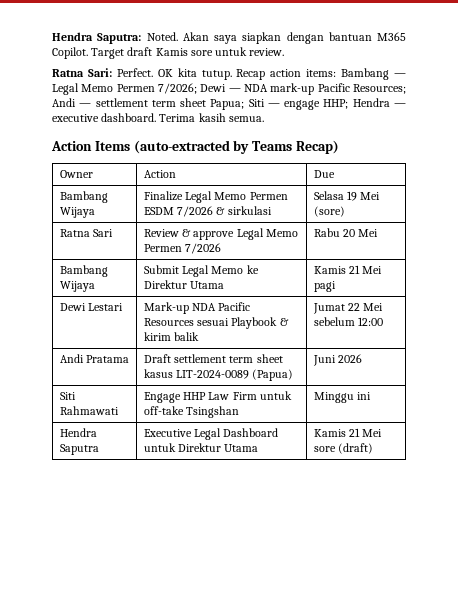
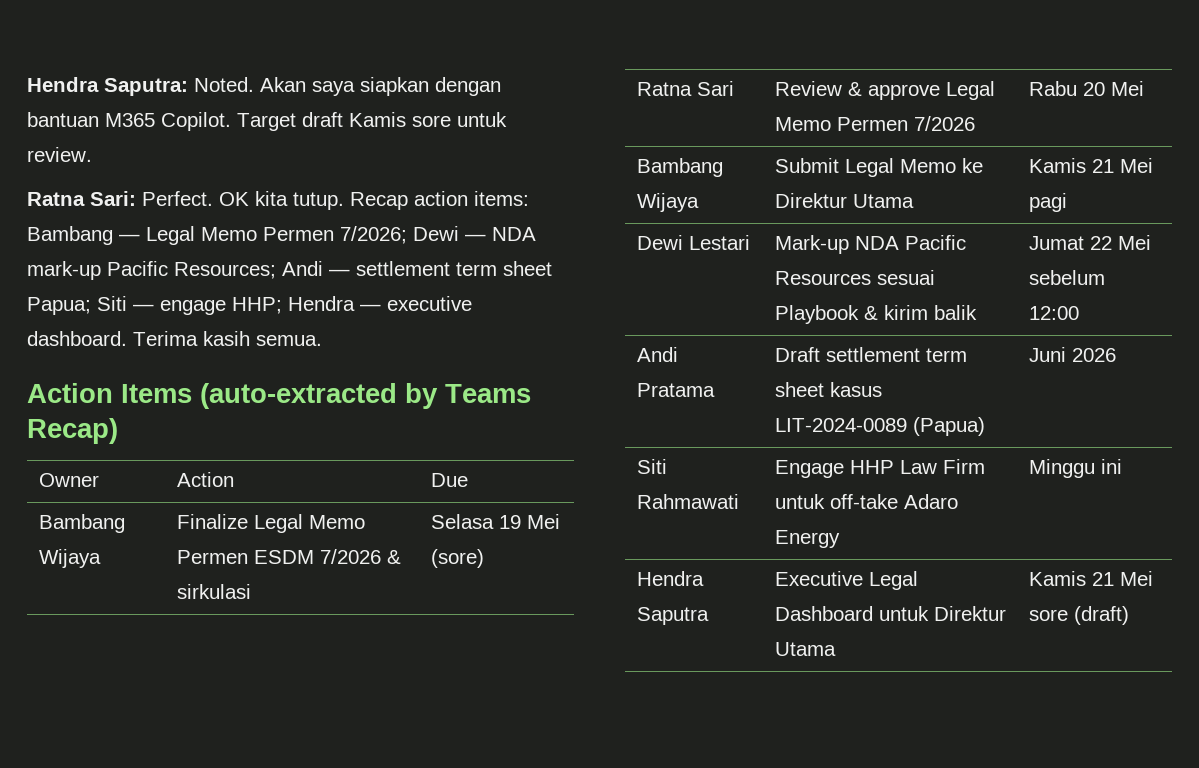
- Siti Rahmawati | Engage HHP Law Firm untuk off-take Tsingshan | Minggu ini
+ Siti Rahmawati | Engage HHP Law Firm untuk off-take Adaro Energy | Minggu ini

